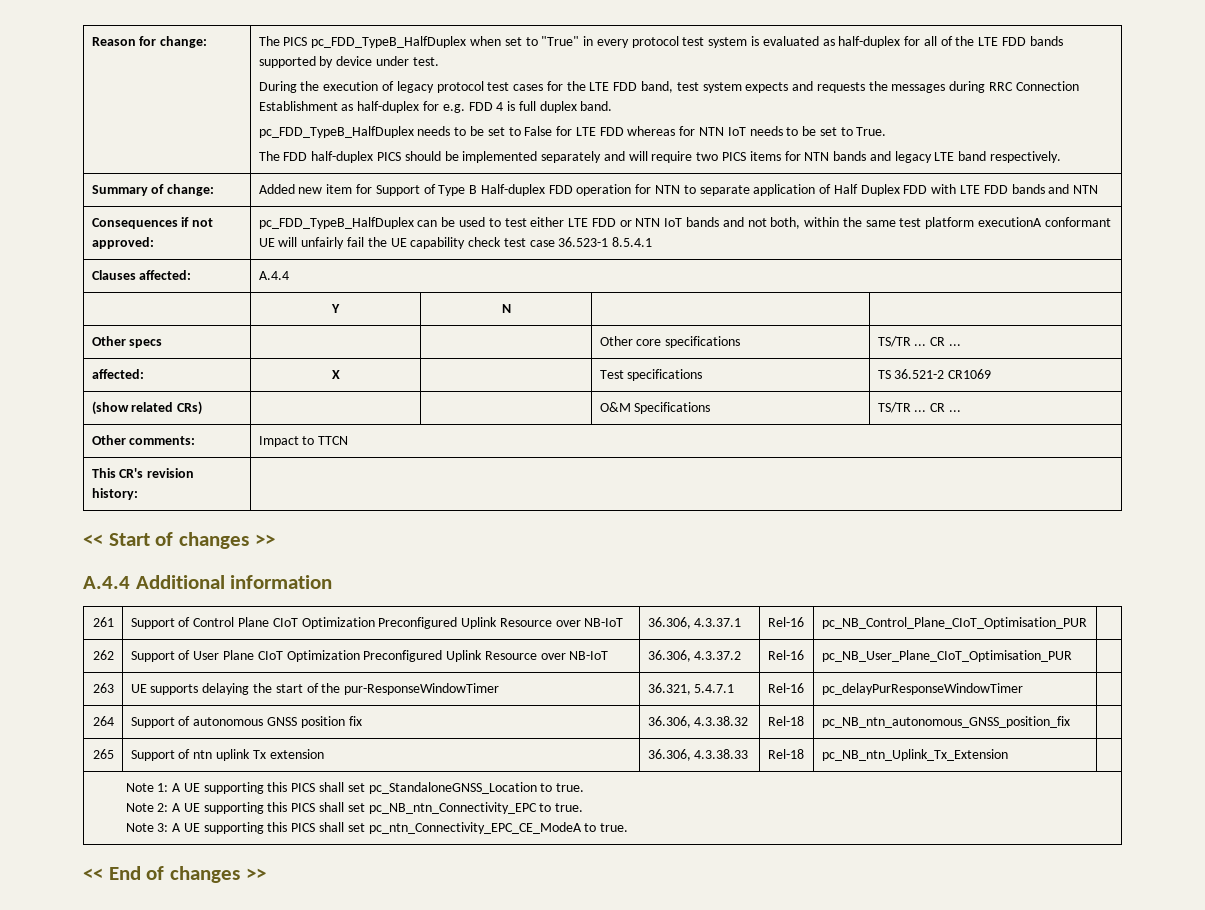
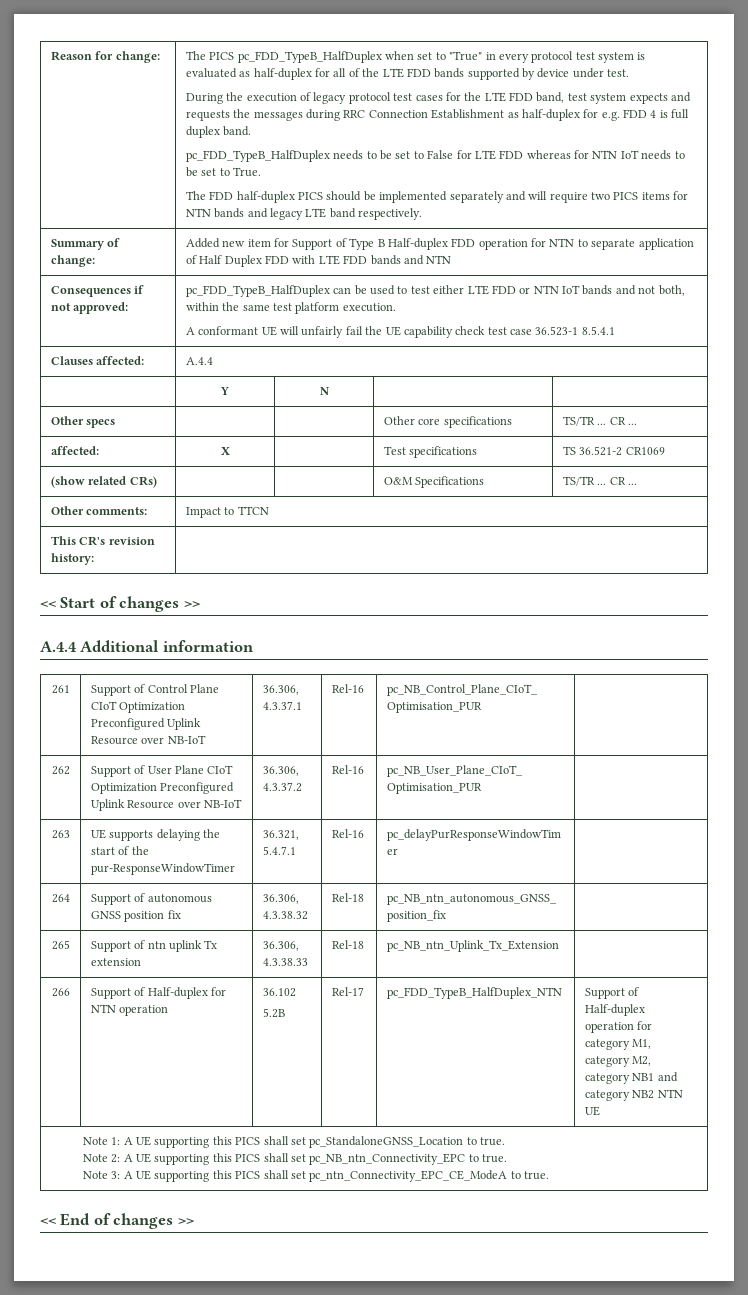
- Consequences if not approved: | pc_FDD_TypeB_HalfDuplex can be used to test either LTE FDD or NTN IoT bands and not both, within the same test platform executionA conformant UE will unfairly fail the UE capability check test case 36.523-1 8.5.4.1
+ Consequences if not approved: | pc_FDD_TypeB_HalfDuplex can be used to test either LTE FDD or NTN IoT bands and not both, within the same test platform execution.
+ A conformant UE will unfairly fail the UE capability check test case 36.523-1 8.5.4.1
+ 266 | Support of Half-duplex for NTN operation | 36.102
+ 5.2B | Rel-17 | pc_FDD_TypeB_HalfDuplex_NTN | Support of Half-duplex operation for category M1, category M2, category NB1 and category NB2 NTN UE

